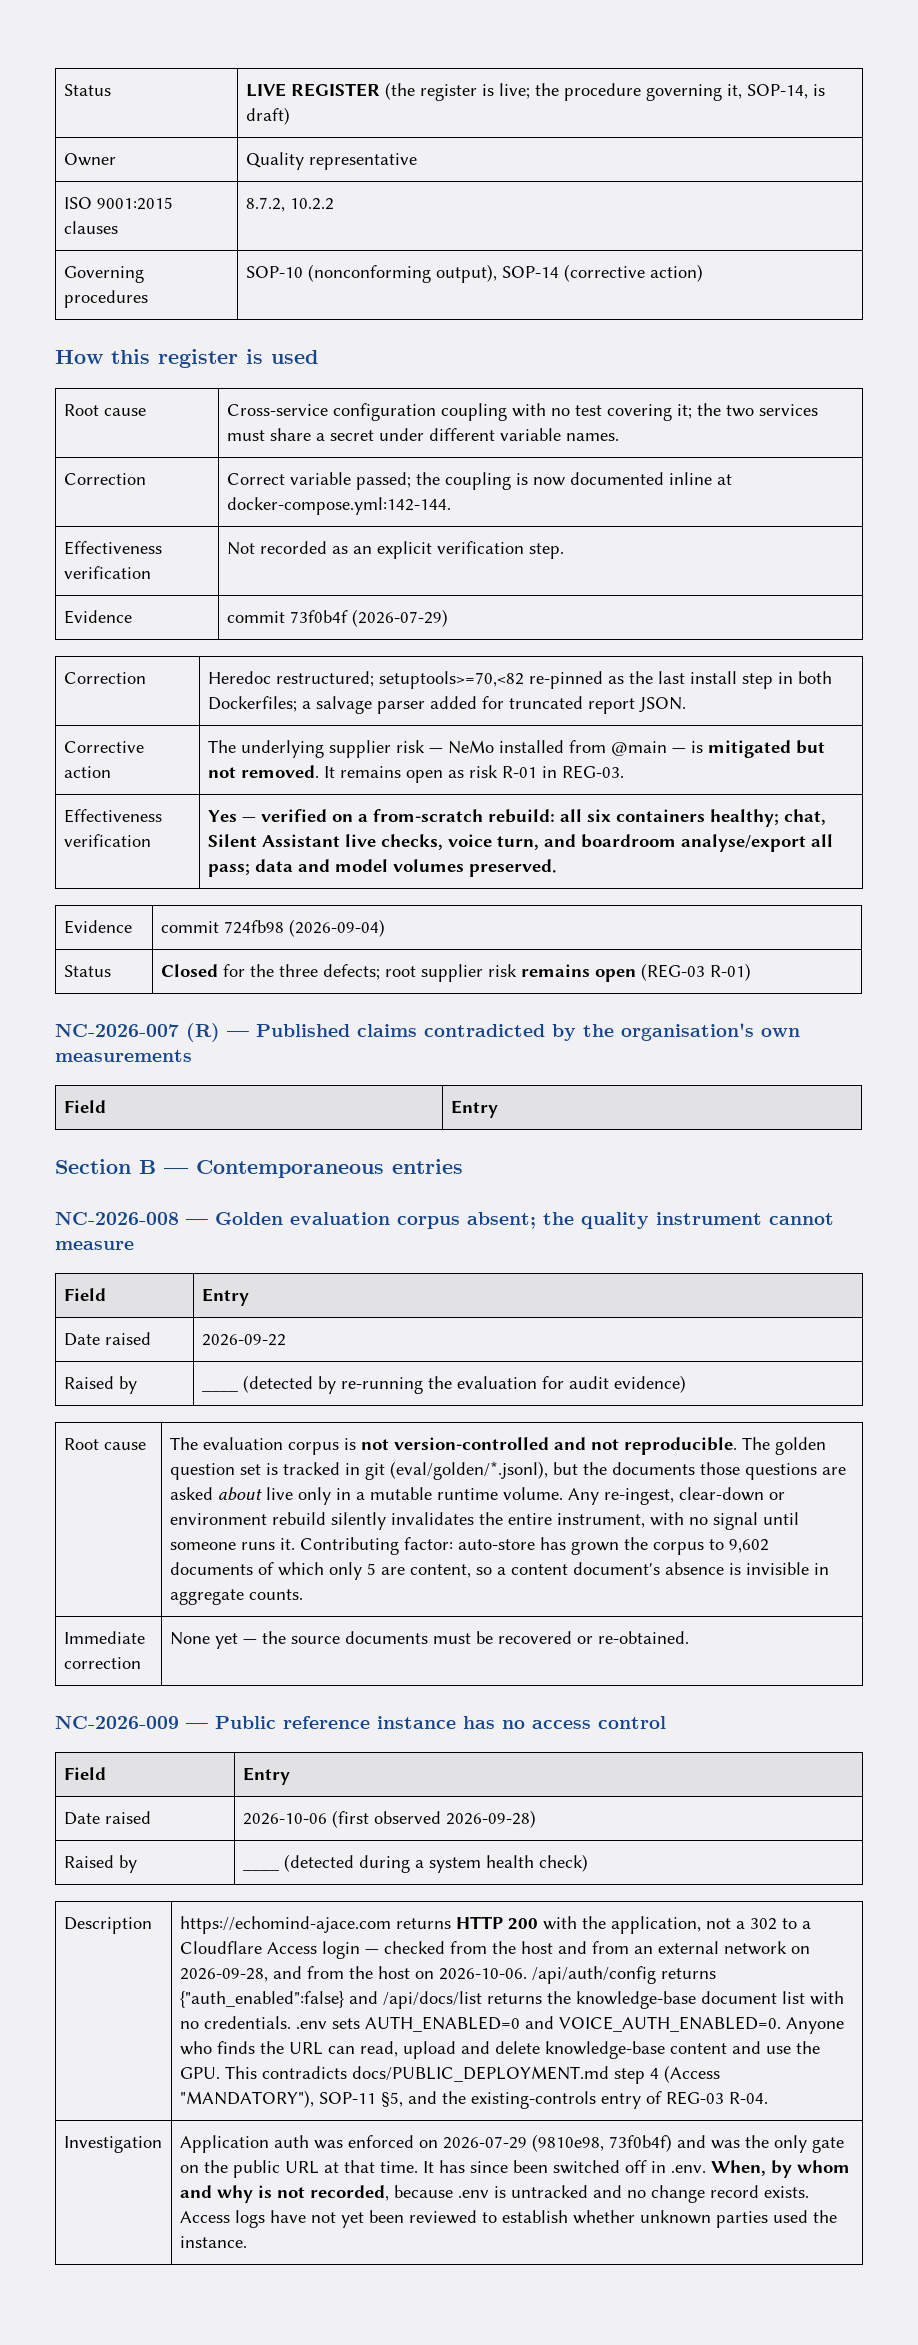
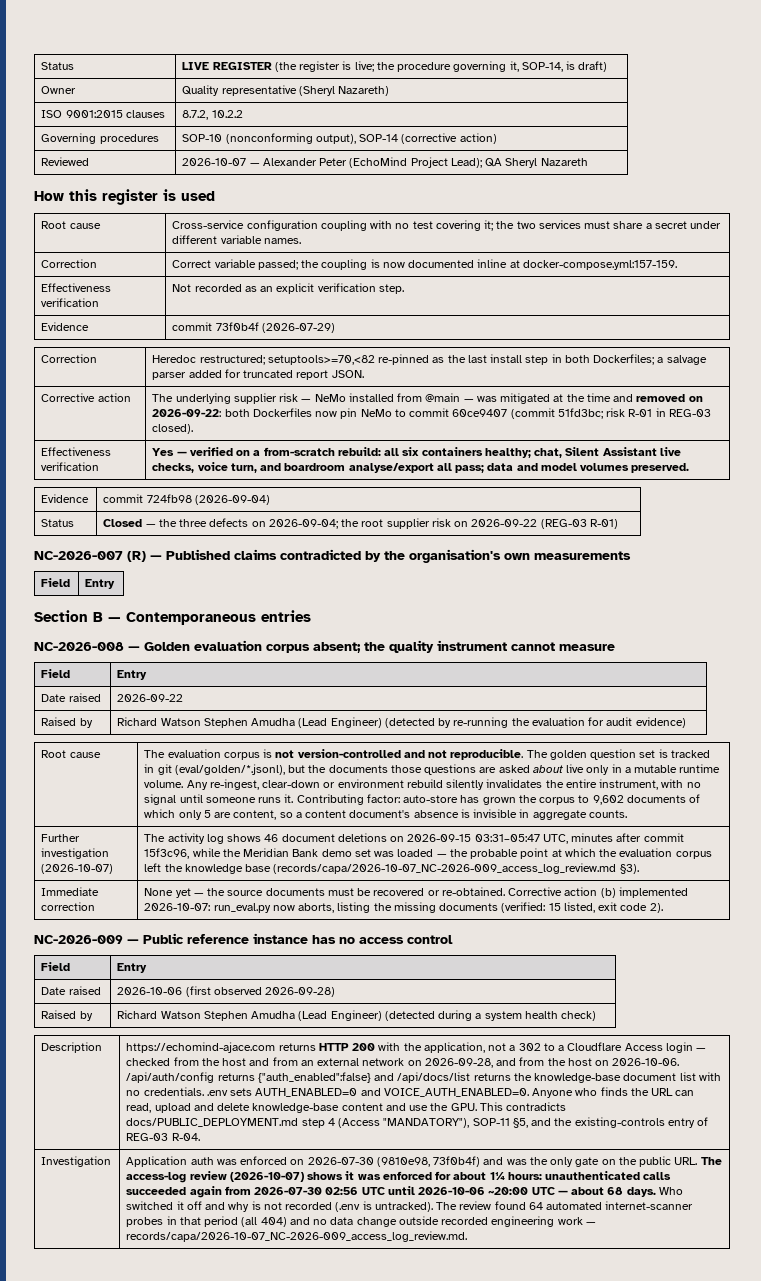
- Owner | Quality representative
+ Owner | Quality representative (Sheryl Nazareth)
+ Reviewed | 2026-10-07 — Alexander Peter (EchoMind Project Lead); QA Sheryl Nazareth
- Correction | Correct variable passed; the coupling is now documented inline at docker-compose.yml:142-144.
+ Correction | Correct variable passed; the coupling is now documented inline at docker-compose.yml:157-159.
- Corrective action | The underlying supplier risk — NeMo installed from @main — is mitigated but not removed. It remains open as risk R-01 in REG-03.
+ Corrective action | The underlying supplier risk — NeMo installed from @main — was mitigated at the time and removed on 2026-09-22: both Dockerfiles now pin NeMo to commit 60ce9407 (commit 51fd3bc; risk R-01 in REG-03 closed).
- Status | Closed for the three defects; root supplier risk remains open (REG-03 R-01)
+ Status | Closed — the three defects on 2026-09-04; the root supplier risk on 2026-09-22 (REG-03 R-01)
- Raised by | ____ (detected by re-running the evaluation for audit evidence)
+ Raised by | Richard Watson Stephen Amudha (Lead Engineer) (detected by re-running the evaluation for audit evidence)
+ Further investigation (2026-10-07) | The activity log shows 46 document deletions on 2026-09-15 03:31–05:47 UTC, minutes after commit 15f3c96, while the Meridian Bank demo set was loaded — the probable point at which the evaluation corpus left the knowledge base (records/capa/2026-10-07_NC-2026-009_access_log_review.md §3).
- Immediate correction | None yet — the source documents must be recovered or re-obtained.
+ Immediate correction | None yet — the source documents must be recovered or re-obtained. Corrective action (b) implemented 2026-10-07: run_eval.py now aborts, listing the missing documents (verified: 15 listed, exit code 2).
- Raised by | ____ (detected during a system health check)
+ Raised by | Richard Watson Stephen Amudha (Lead Engineer) (detected during a system health check)
- Application auth was enforced on 2026-07-29 (9810e98, 73f0b4f) and was the only gate on the public URL at that time. It has since been switched off in .env. When, by whom and why is not recorded, because .env is untracked and no change record exists. Access logs have not yet been reviewed to establish whether unknown parties used the instance.
+ Application auth was enforced on 2026-07-30 (9810e98, 73f0b4f) and was the only gate on the public URL. The access-log review (2026-10-07) shows it was enforced for about 1¼ hours: unauthenticated calls succeeded again from 2026-07-30 02:56 UTC until 2026-10-06 ~20:00 UTC — about 68 days. Who switched it off and why is not recorded (.env is untracked). The review found 64 automated internet-scanner probes in that period (all 404) and no data change outside recorded engineering work — records/capa/2026-10-07_NC-2026-009_access_log_review.md.

